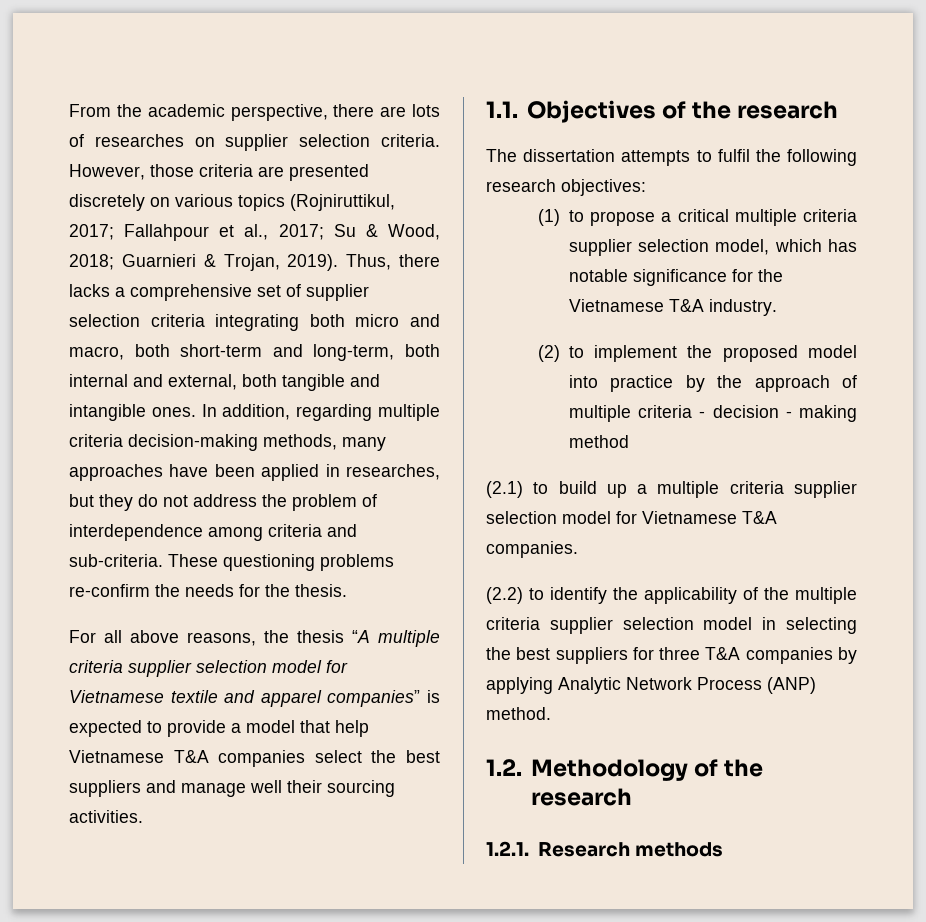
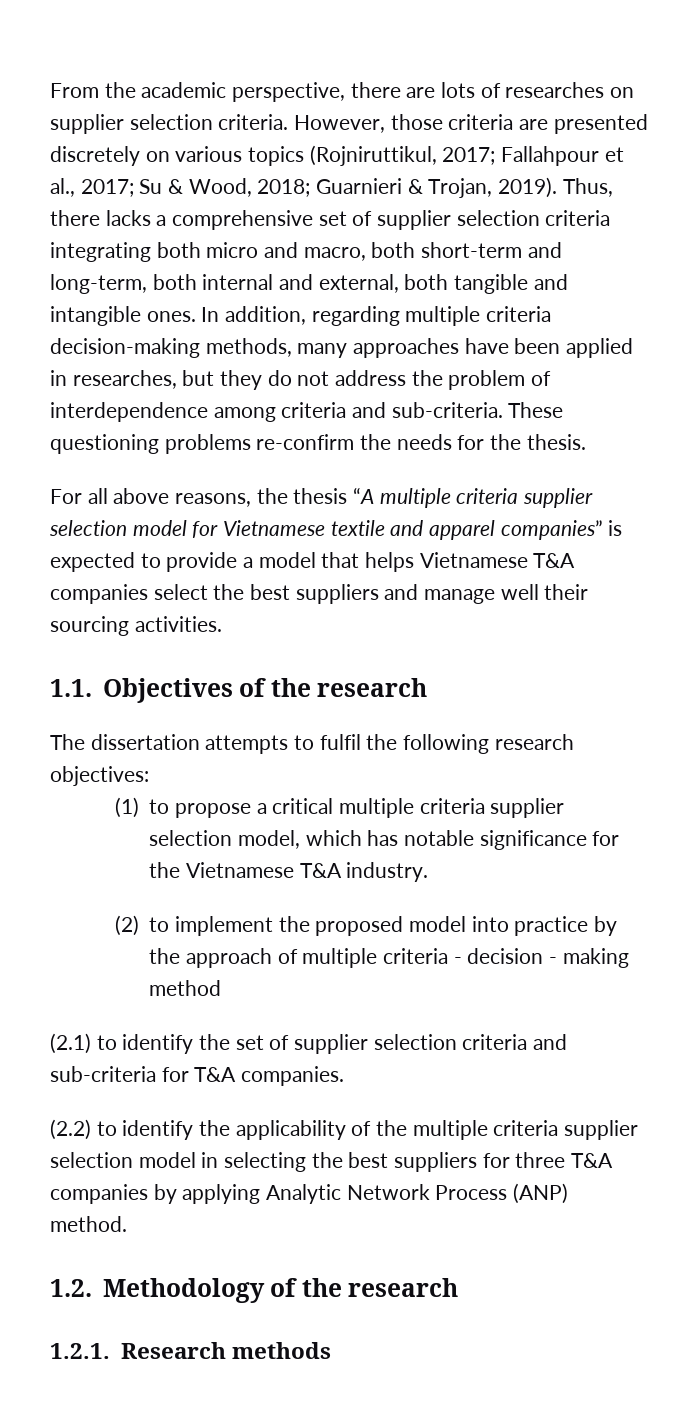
- For all above reasons, the thesis “A multiple criteria supplier selection model for Vietnamese textile and apparel companies” is expected to provide a model that help Vietnamese T&A companies select the best suppliers and manage well their sourcing activities.
+ For all above reasons, the thesis “A multiple criteria supplier selection model for Vietnamese textile and apparel companies” is expected to provide a model that helps Vietnamese T&A companies select the best suppliers and manage well their sourcing activities.
- (2.1) to build up a multiple criteria supplier selection model for Vietnamese T&A companies.
+ (2.1) to identify the set of supplier selection criteria and sub-criteria for T&A companies.

